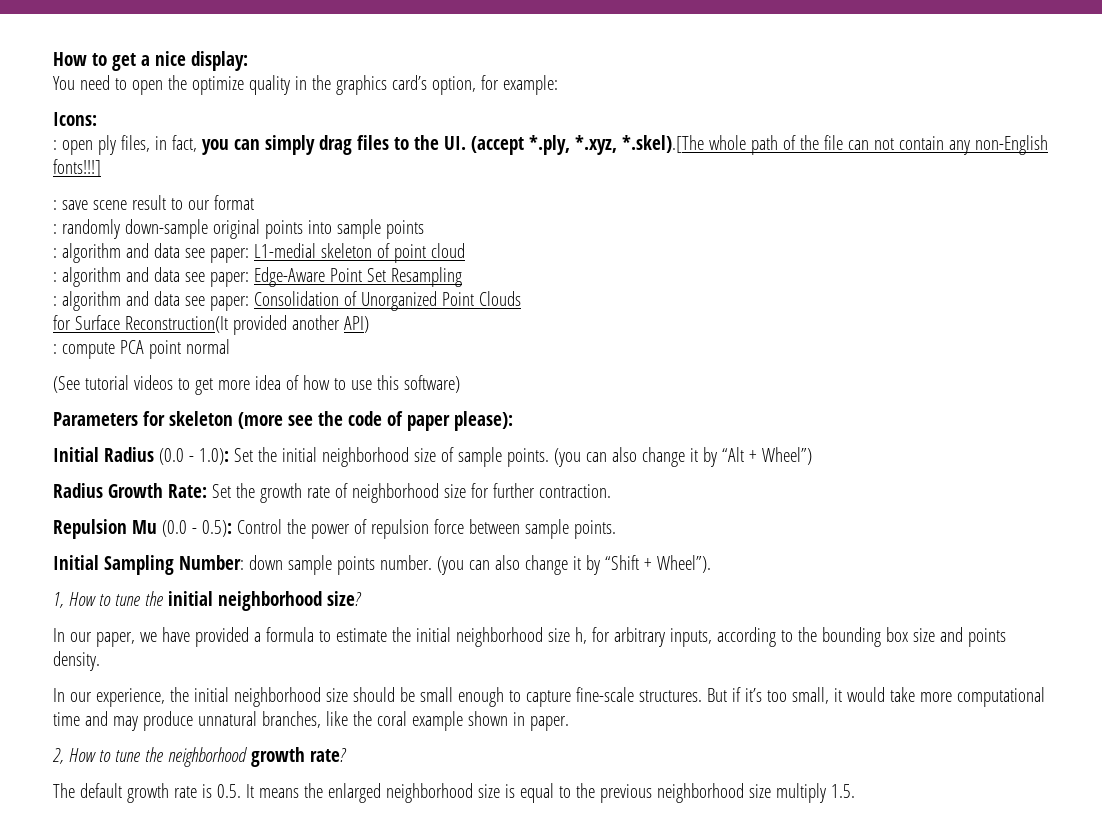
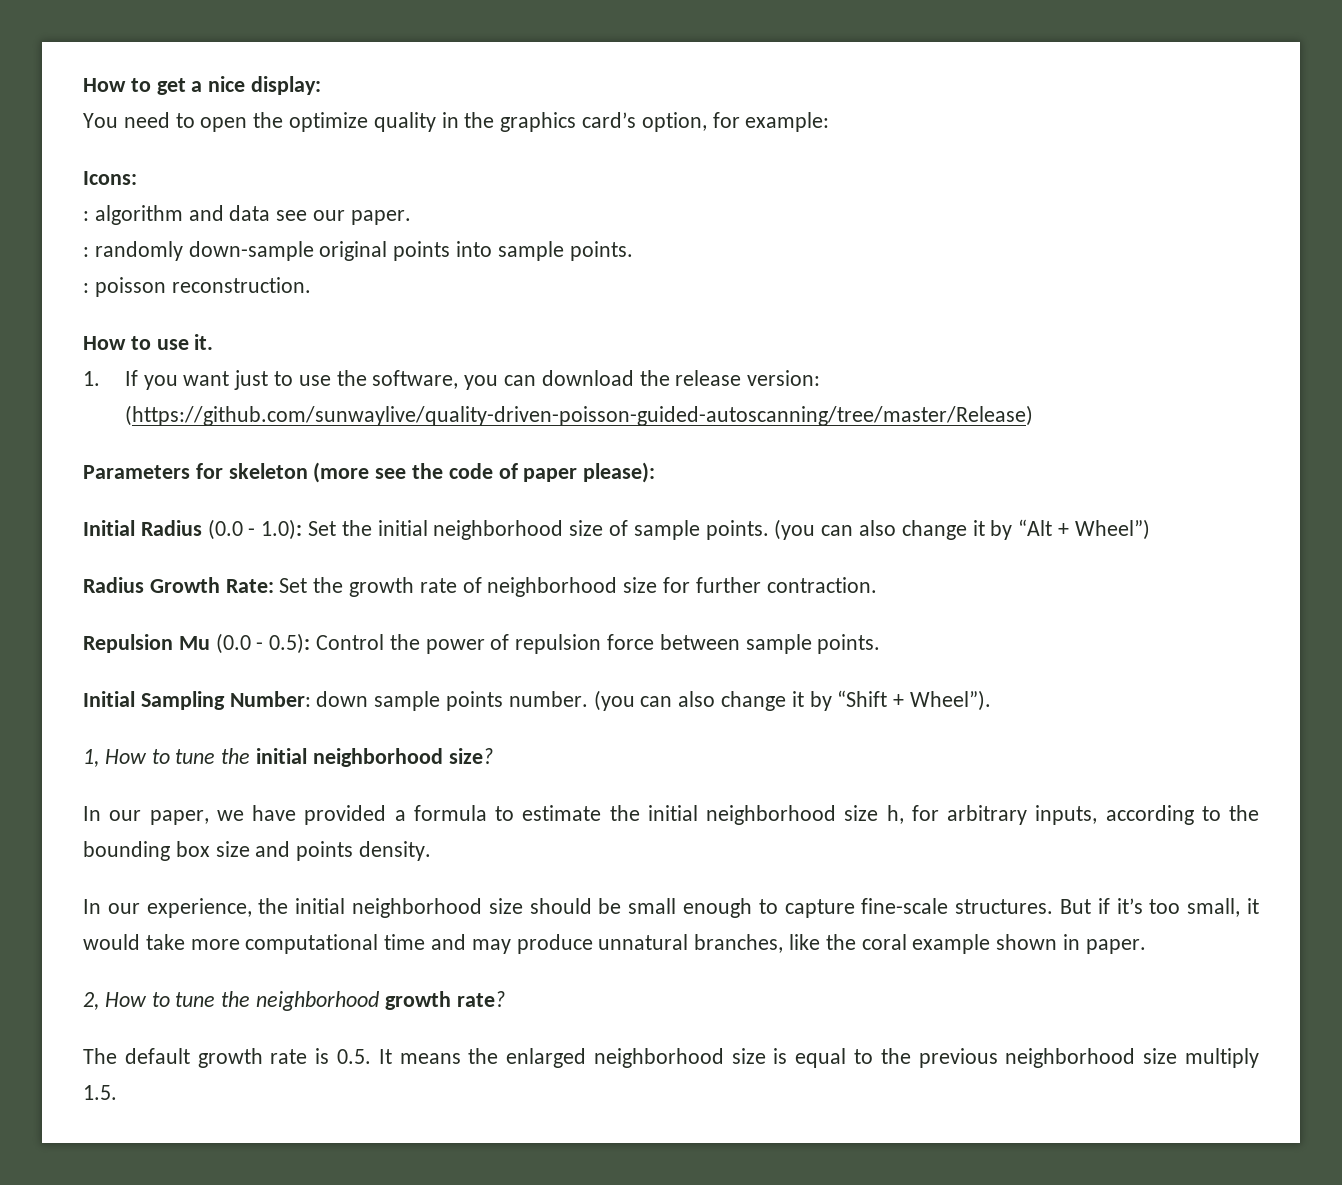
- : open ply files, in fact, you can simply drag files to the UI. (accept *.ply, *.xyz, *.skel).[The whole path of the file can not contain any non-English fonts!!!]
- : save scene result to our format
+ : algorithm and data see our paper.
- : randomly down-sample original points into sample points
- : algorithm and data see paper: L1-medial skeleton of point cloud
- : algorithm and data see paper: Edge-Aware Point Set Resampling
- : algorithm and data see paper: Consolidation of Unorganized Point Clouds
- for Surface Reconstruction(It provided another API)
- : compute PCA point normal
- (See tutorial videos to get more idea of how to use this software)
+ : randomly down-sample original points into sample points.
+ : poisson reconstruction.
+ How to use it.
+ 1. If you want just to use the software, you can download the release version: (https://github.com/sunwaylive/quality-driven-poisson-guided-autoscanning/tree/master/Release)

